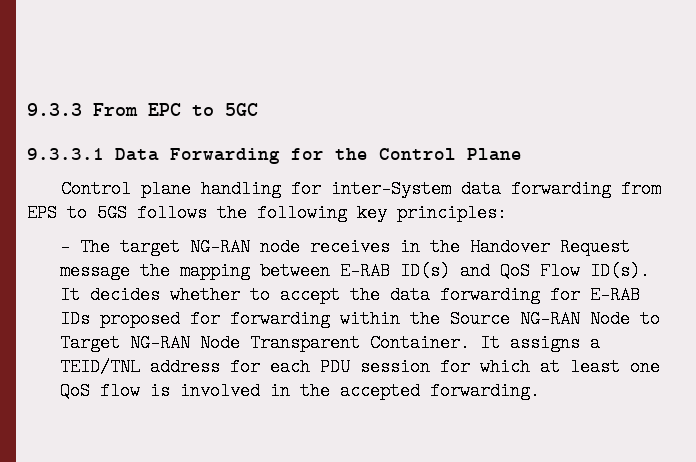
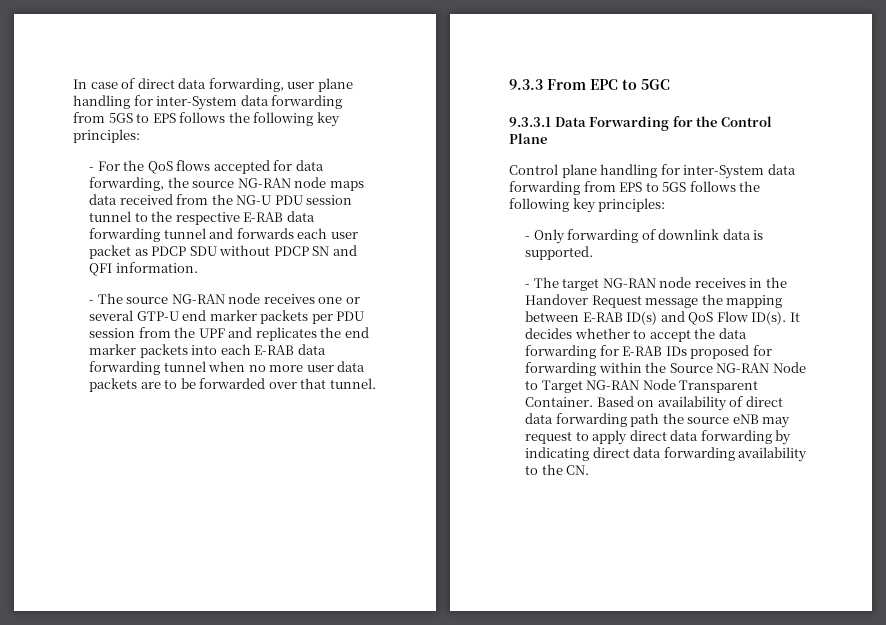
+ In case of direct data forwarding, user plane handling for inter-System data forwarding from 5GS to EPS follows the following key principles:
+ - For the QoS flows accepted for data forwarding, the source NG-RAN node maps data received from the NG-U PDU session tunnel to the respective E-RAB data forwarding tunnel and forwards each user packet as PDCP SDU without PDCP SN and QFI information.
+ - The source NG-RAN node receives one or several GTP-U end marker packets per PDU session from the UPF and replicates the end marker packets into each E-RAB data forwarding tunnel when no more user data packets are to be forwarded over that tunnel.
+ - Only forwarding of downlink data is supported.
- It assigns a TEID/TNL address for each PDU session for which at least one QoS flow is involved in the accepted forwarding.
+ Based on availability of direct data forwarding path the source eNB may request to apply direct data forwarding by indicating direct data forwarding availability to the CN.

